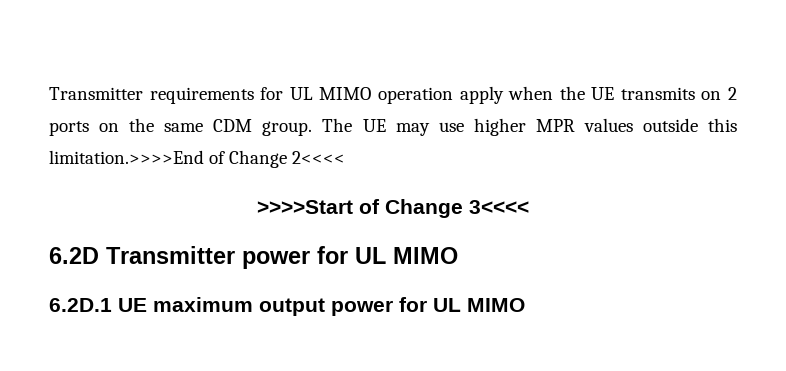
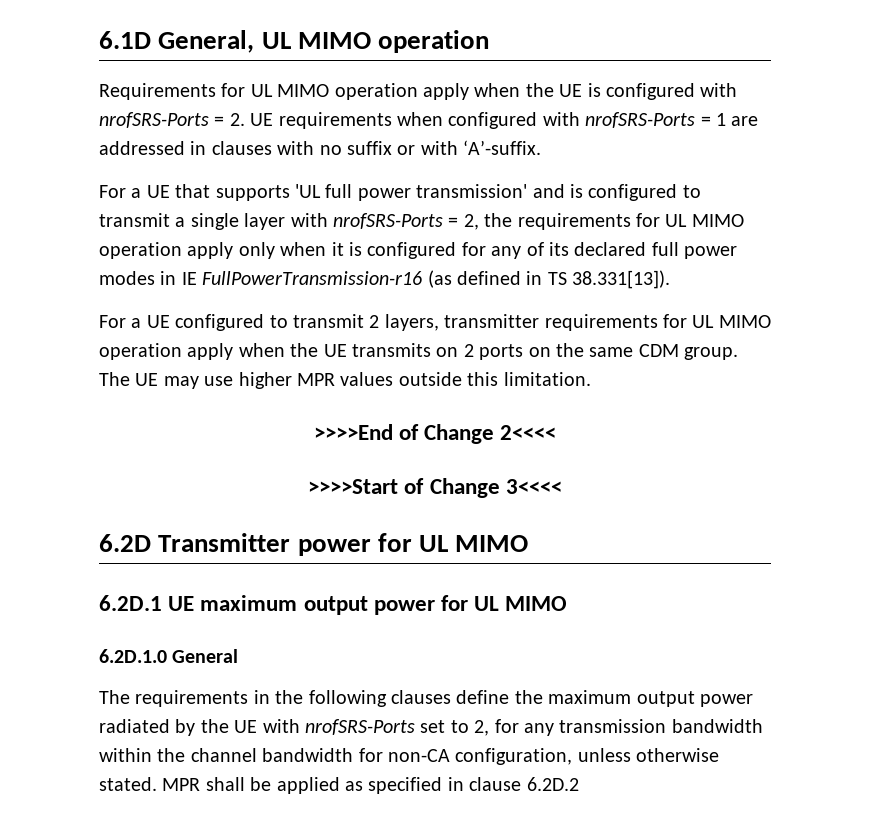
- Transmitter requirements for UL MIMO operation apply when the UE transmits on 2 ports on the same CDM group.
+ 6.1D General, UL MIMO operation
+ Requirements for UL MIMO operation apply when the UE is configured with nrofSRS-Ports = 2. UE requirements when configured with nrofSRS-Ports = 1 are addressed in clauses with no suffix or with ‘A’-suffix.
+ For a UE that supports 'UL full power transmission' and is configured to transmit a single layer with nrofSRS-Ports = 2, the requirements for UL MIMO operation apply only when it is configured for any of its declared full power modes in IE FullPowerTransmission-r16 (as defined in TS 38.331[13]).
+ For a UE configured to transmit 2 layers, transmitter requirements for UL MIMO operation apply when the UE transmits on 2 ports on the same CDM group.
- The UE may use higher MPR values outside this limitation.>>>>End of Change 2<<<<
+ The UE may use higher MPR values outside this limitation.
+ >>>>End of Change 2<<<<
+ 6.2D.1.0 General
+ The requirements in the following clauses define the maximum output power radiated by the UE with nrofSRS-Ports set to 2, for any transmission bandwidth within the channel bandwidth for non-CA configuration, unless otherwise stated. MPR shall be applied as specified in clause 6.2D.2

